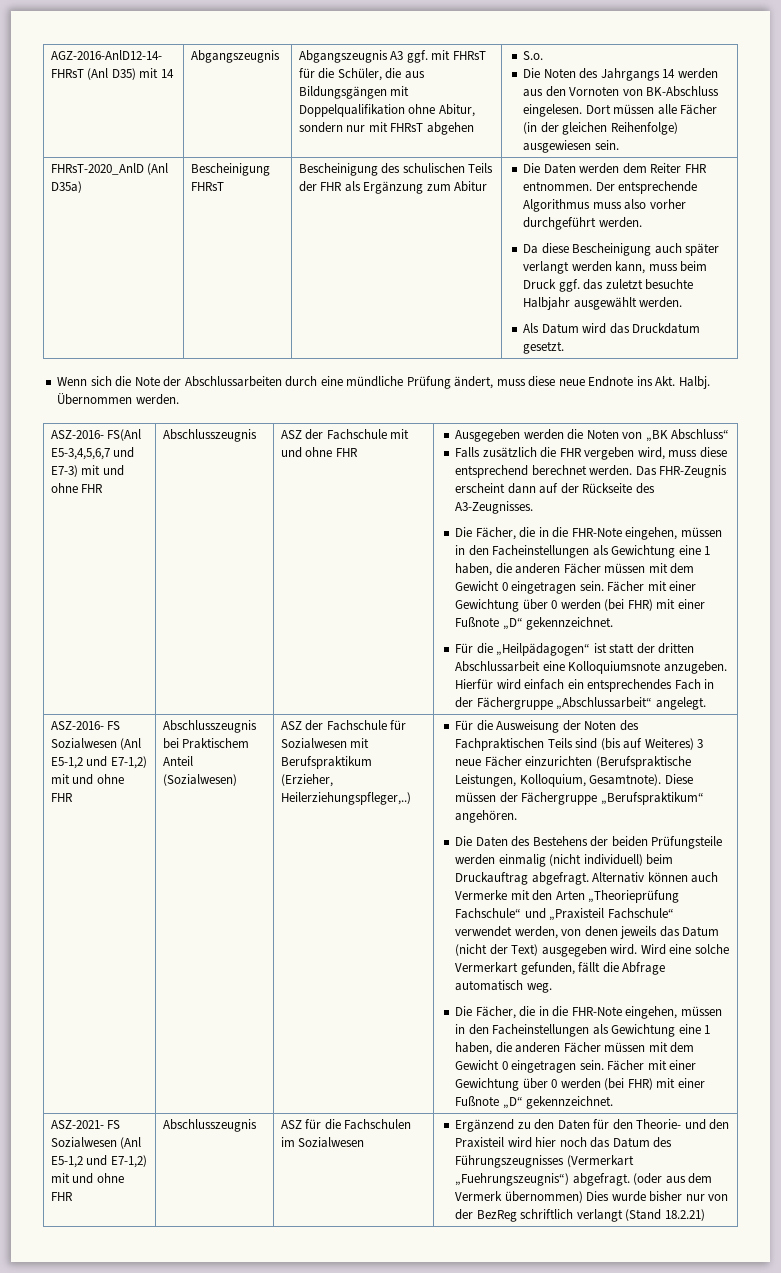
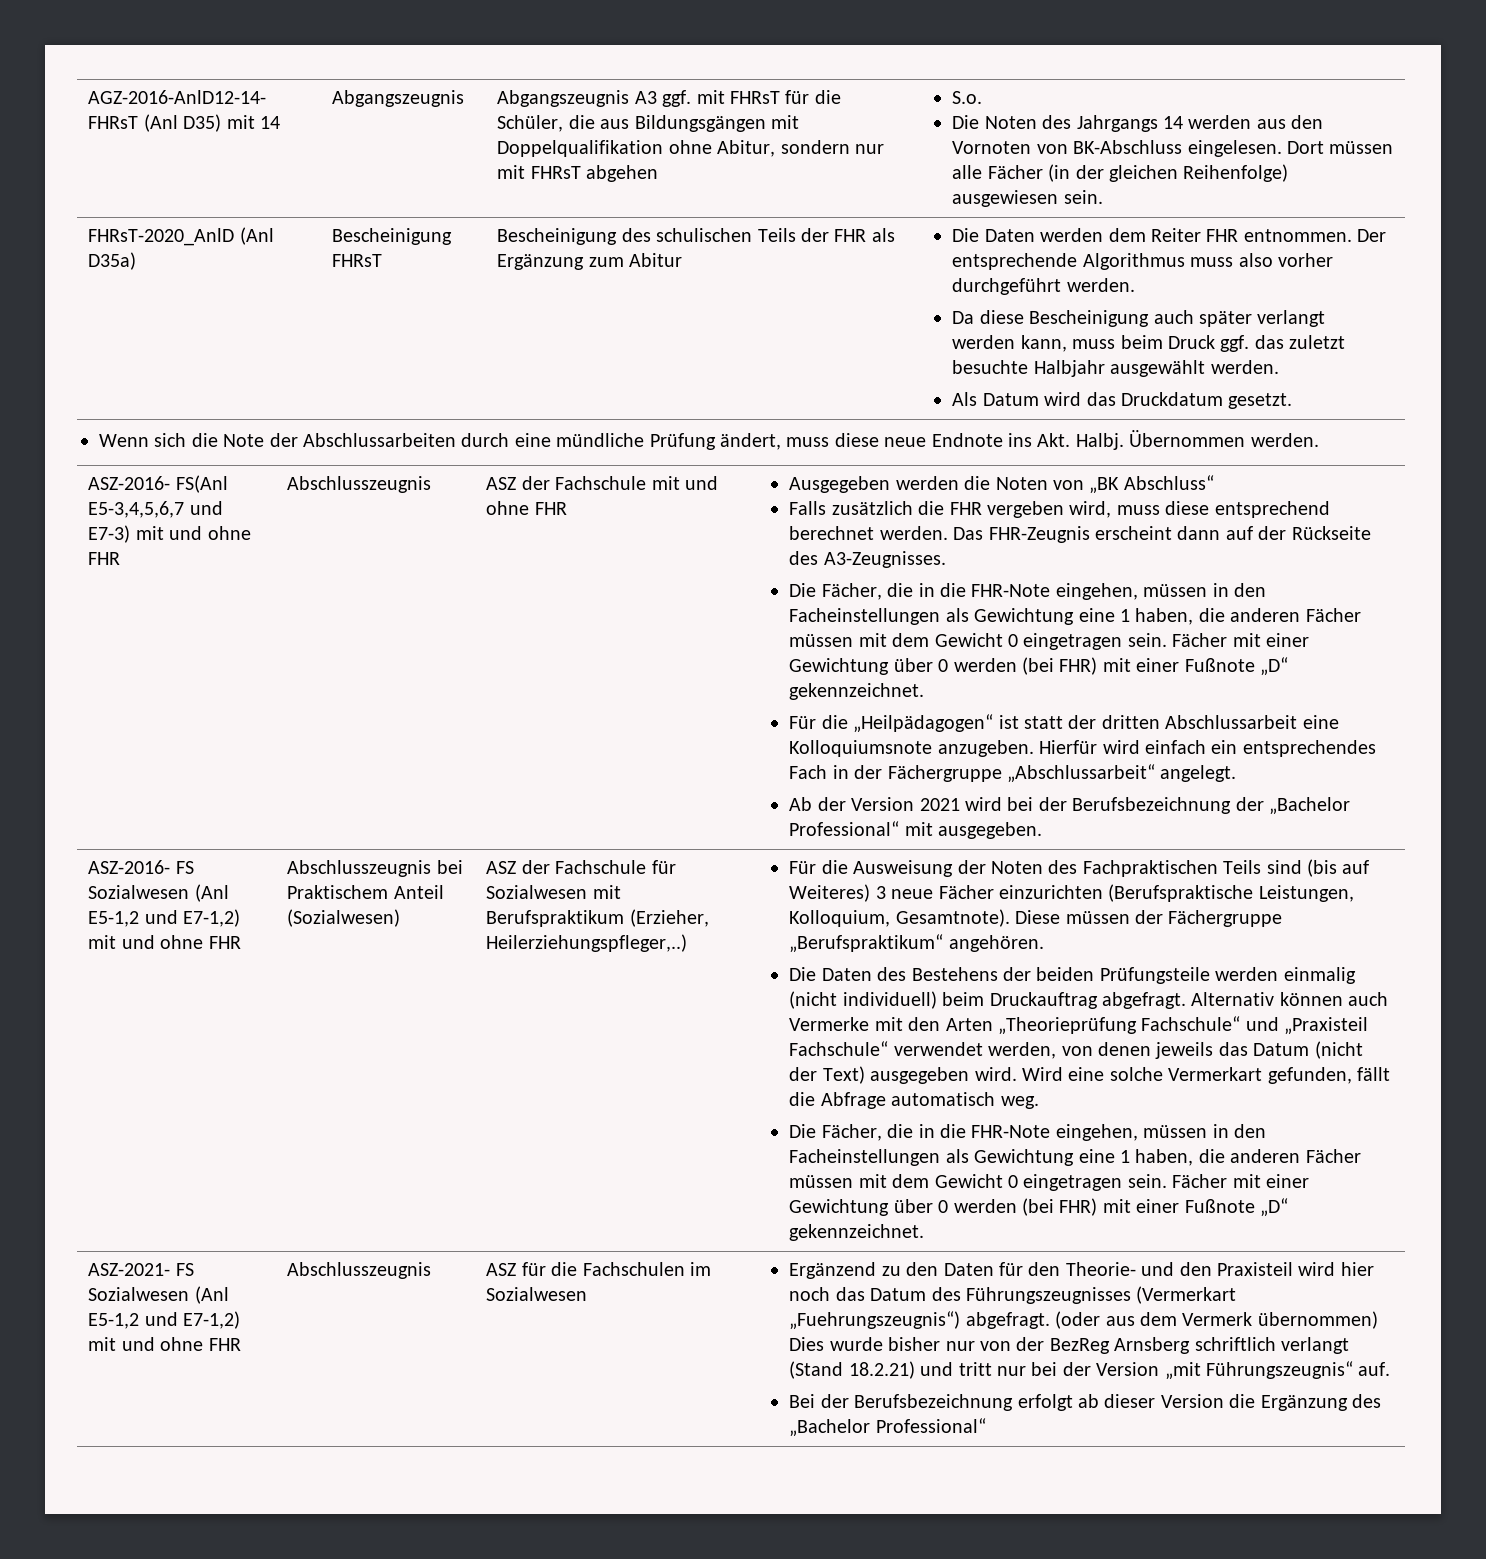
+ Ab der Version 2021 wird bei der Berufsbezeichnung der „Bachelor Professional“ mit ausgegeben.
- (oder aus dem Vermerk übernommen) Dies wurde bisher nur von der BezReg schriftlich verlangt (Stand 18.2.21)
+ (oder aus dem Vermerk übernommen) Dies wurde bisher nur von der BezReg Arnsberg schriftlich verlangt (Stand 18.2.21) und tritt nur bei der Version „mit Führungszeugnis“ auf.
+ Bei der Berufsbezeichnung erfolgt ab dieser Version die Ergänzung des „Bachelor Professional“

